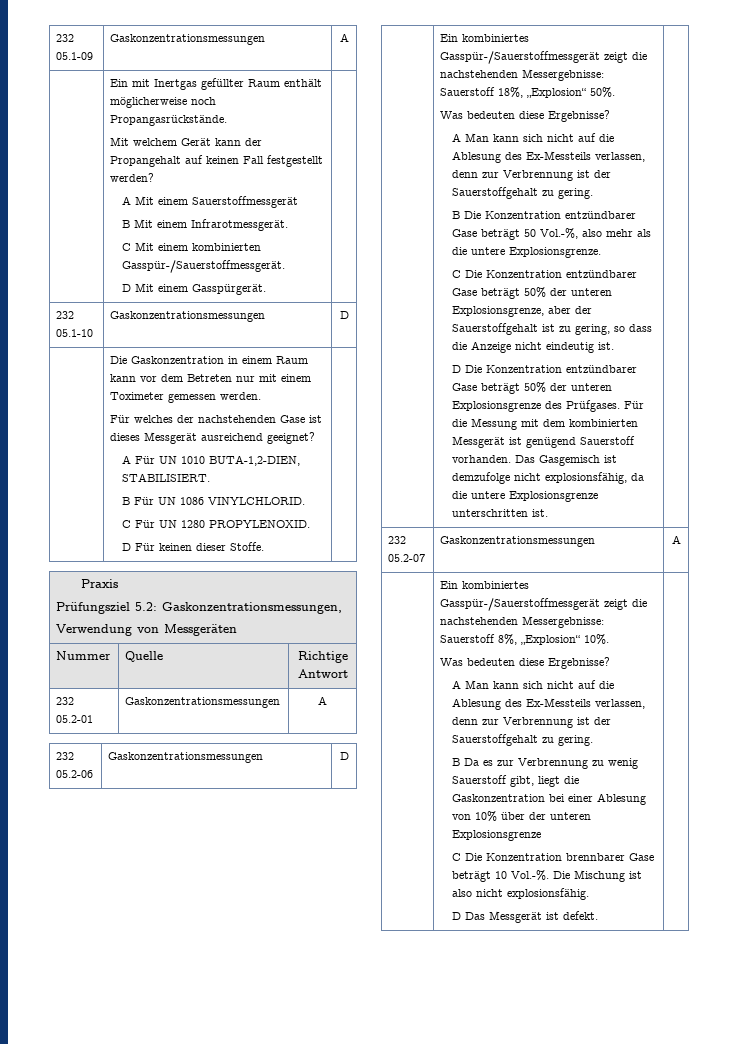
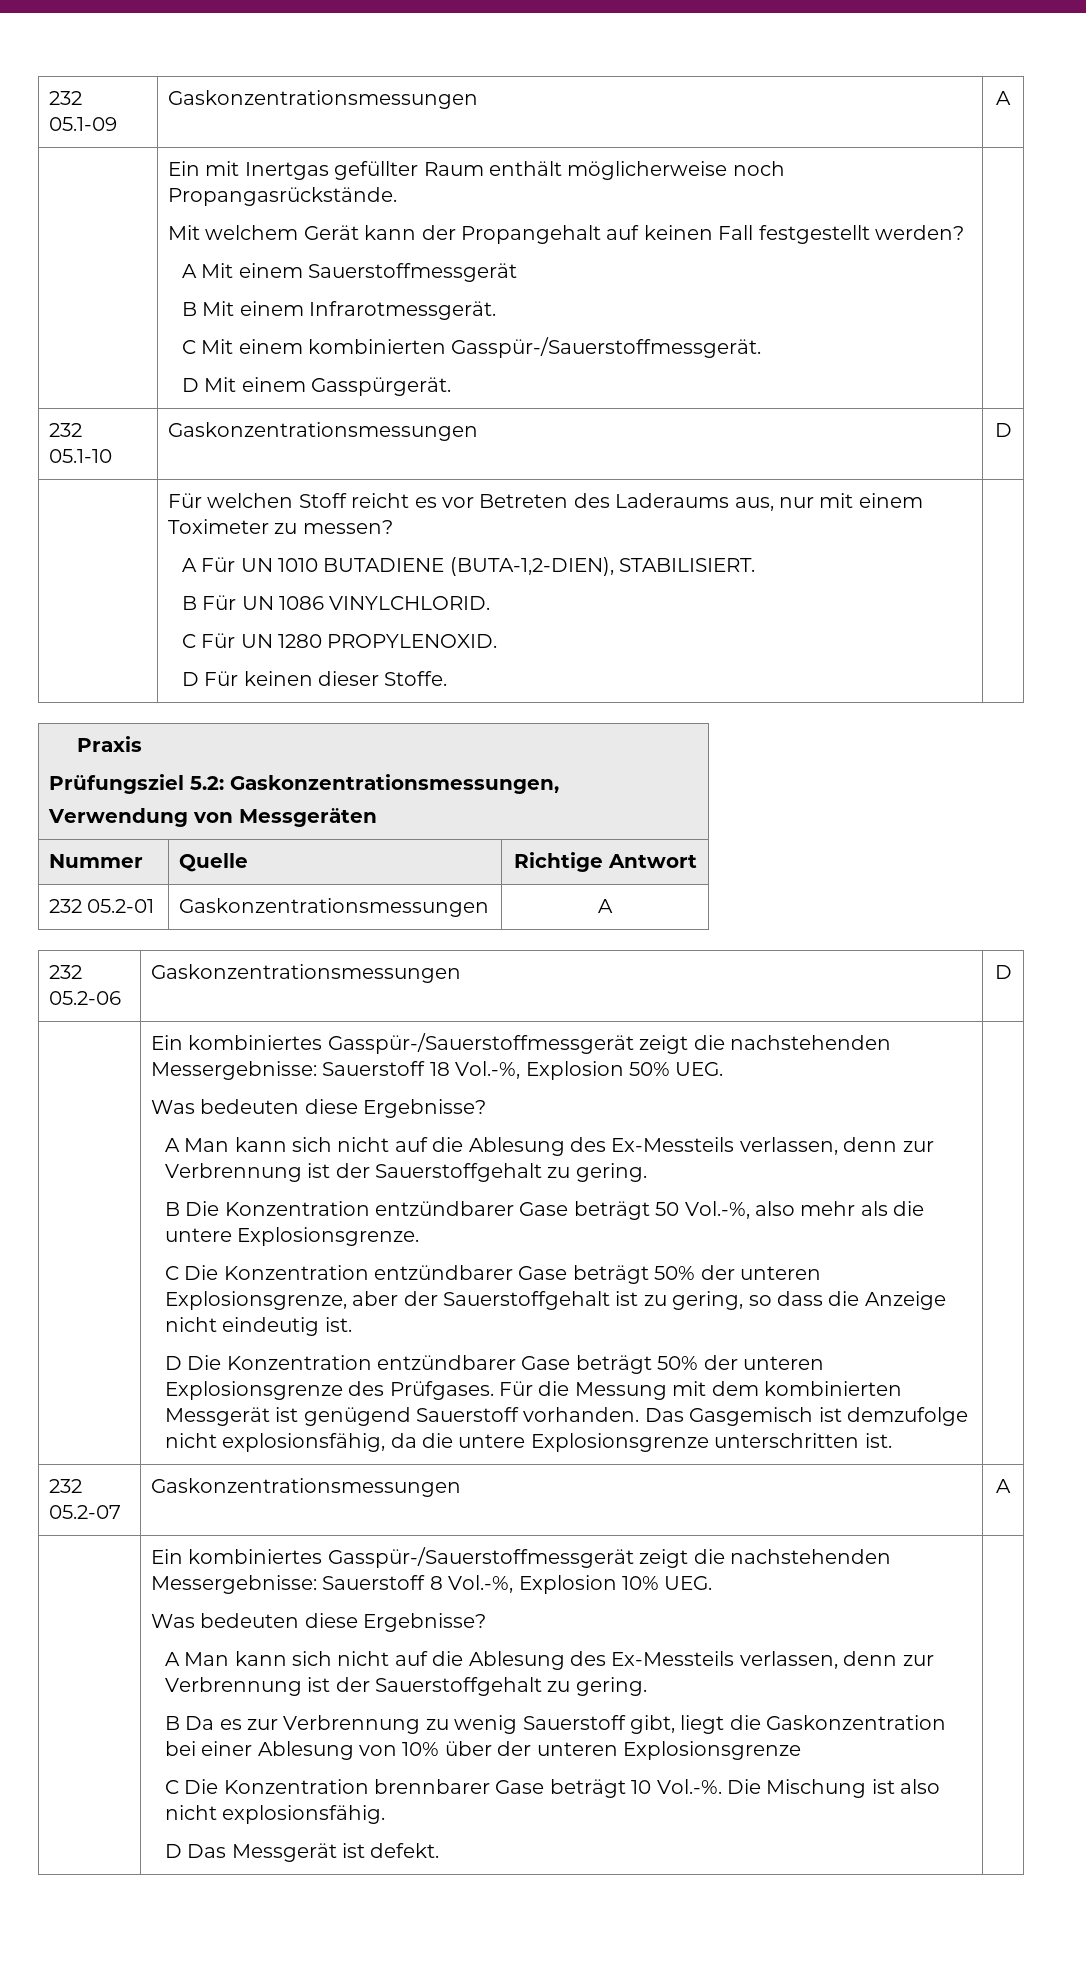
- Die Gaskonzentration in einem Raum kann vor dem Betreten nur mit einem Toximeter gemessen werden.
- Für welches der nachstehenden Gase ist dieses Messgerät ausreichend geeignet?
+ Für welchen Stoff reicht es vor Betreten des Laderaums aus, nur mit einem Toximeter zu messen?
- A Für UN 1010 BUTA-1,2-DIEN, STABILISIERT.
+ A Für UN 1010 BUTADIENE (BUTA-1,2-DIEN), STABILISIERT.
- Ein kombiniertes Gasspür-/Sauerstoffmessgerät zeigt die nachstehenden Messergebnisse: Sauerstoff 18%, „Explosion“ 50%.
+ Ein kombiniertes Gasspür-/Sauerstoffmessgerät zeigt die nachstehenden Messergebnisse: Sauerstoff 18 Vol.-%, Explosion 50% UEG.
- Ein kombiniertes Gasspür-/Sauerstoffmessgerät zeigt die nachstehenden Messergebnisse: Sauerstoff 8%, „Explosion“ 10%.
+ Ein kombiniertes Gasspür-/Sauerstoffmessgerät zeigt die nachstehenden Messergebnisse: Sauerstoff 8 Vol.-%, Explosion 10% UEG.

